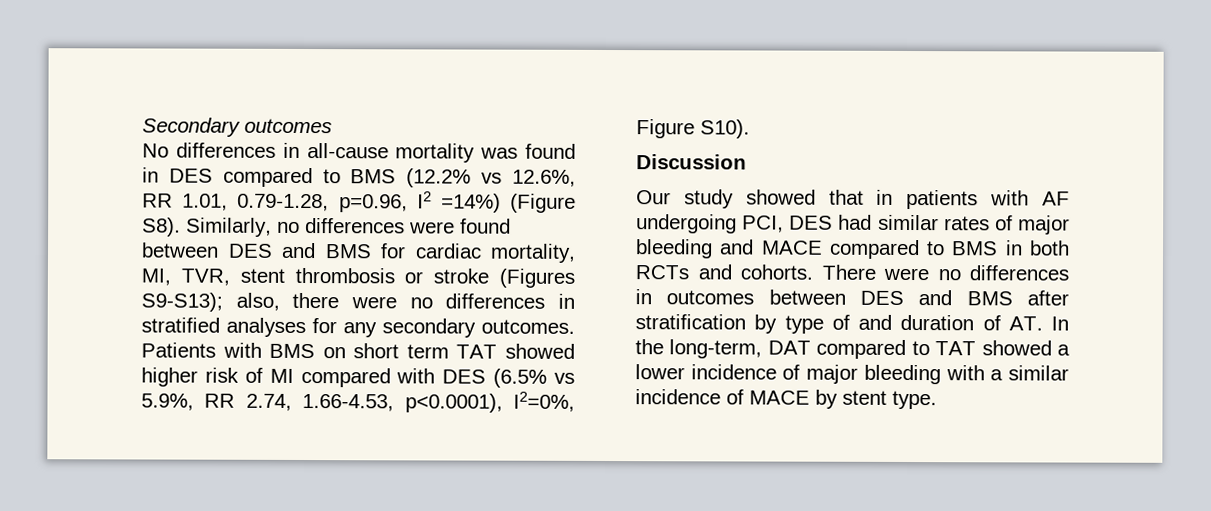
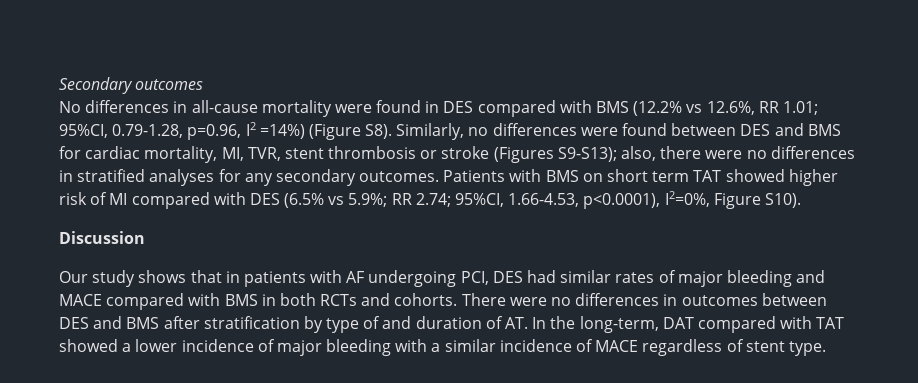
- No differences in all-cause mortality was found in DES compared to BMS (12.2% vs 12.6%, RR 1.01, 0.79-1.28, p=0.96, I2 =14%) (Figure S8). Similarly, no differences were found between DES and BMS for cardiac mortality, MI, TVR, stent thrombosis or stroke (Figures S9-S13); also, there were no differences in stratified analyses for any secondary outcomes.
+ No differences in all-cause mortality were found in DES compared with BMS (12.2% vs 12.6%, RR 1.01; 95%CI, 0.79-1.28, p=0.96, I2 =14%) (Figure S8). Similarly, no differences were found between DES and BMS for cardiac mortality, MI, TVR, stent thrombosis or stroke (Figures S9-S13); also, there were no differences in stratified analyses for any secondary outcomes.
- Patients with BMS on short term TAT showed higher risk of MI compared with DES (6.5% vs 5.9%, RR 2.74, 1.66-4.53, p<0.0001), I2=0%, Figure S10).
+ Patients with BMS on short term TAT showed higher risk of MI compared with DES (6.5% vs 5.9%; RR 2.74; 95%CI, 1.66-4.53, p<0.0001), I2=0%, Figure S10).
- Our study showed that in patients with AF undergoing PCI, DES had similar rates of major bleeding and MACE compared to BMS in both RCTs and cohorts.
+ Our study shows that in patients with AF undergoing PCI, DES had similar rates of major bleeding and MACE compared with BMS in both RCTs and cohorts.
- There were no differences in outcomes between DES and BMS after stratification by type of and duration of AT. In the long-term, DAT compared to TAT showed a lower incidence of major bleeding with a similar incidence of MACE by stent type.
+ There were no differences in outcomes between DES and BMS after stratification by type of and duration of AT. In the long-term, DAT compared with TAT showed a lower incidence of major bleeding with a similar incidence of MACE regardless of stent type.

